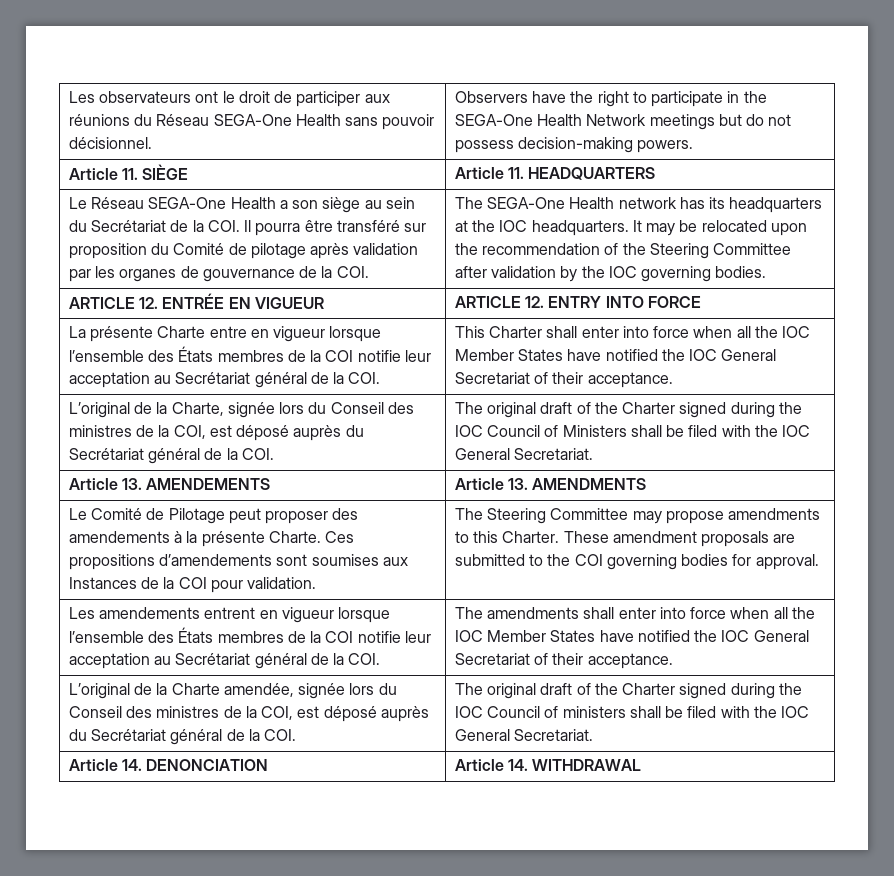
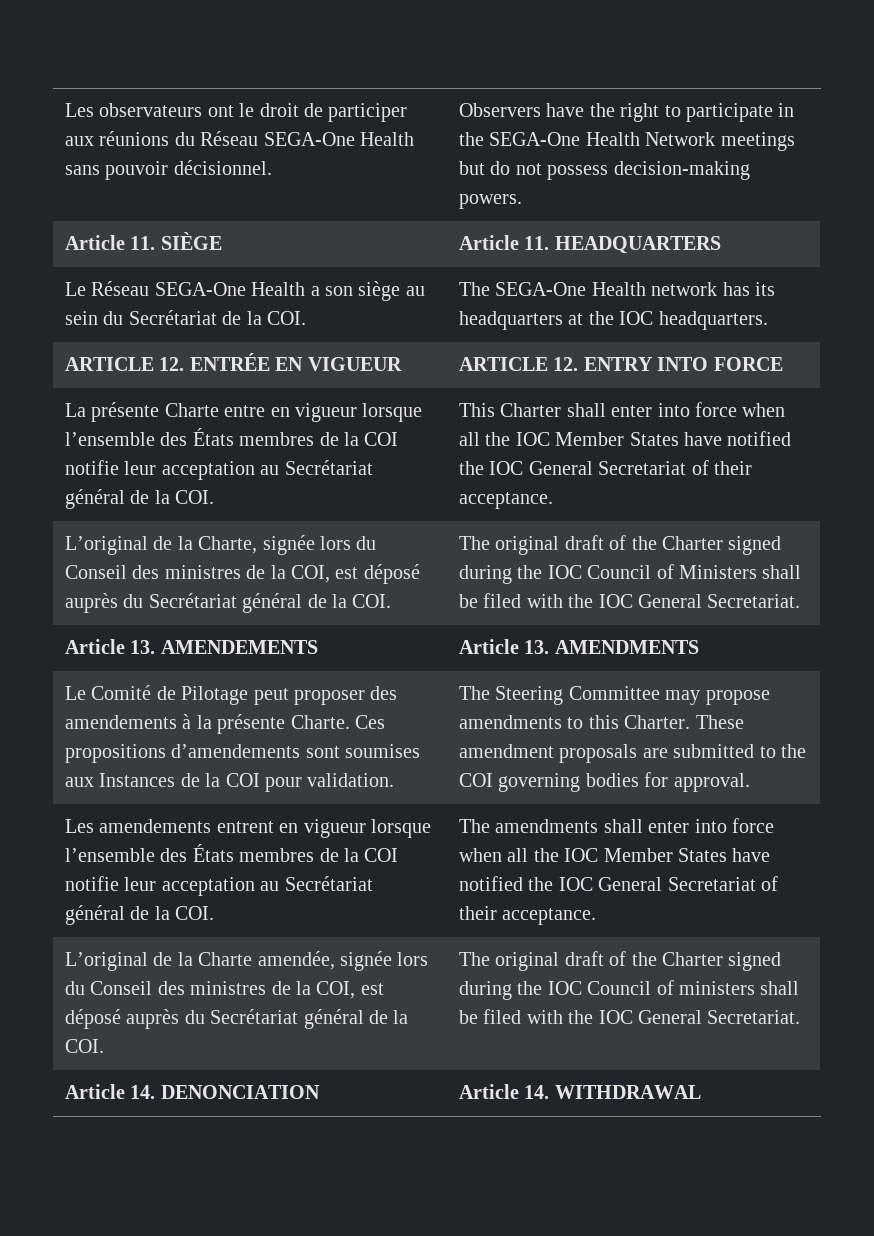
- Le Réseau SEGA-One Health a son siège au sein du Secrétariat de la COI. Il pourra être transféré sur proposition du Comité de pilotage après validation par les organes de gouvernance de la COI.
+ Le Réseau SEGA-One Health a son siège au sein du Secrétariat de la COI.
- It may be relocated upon the recommendation of the Steering Committee after validation by the IOC governing bodies.

